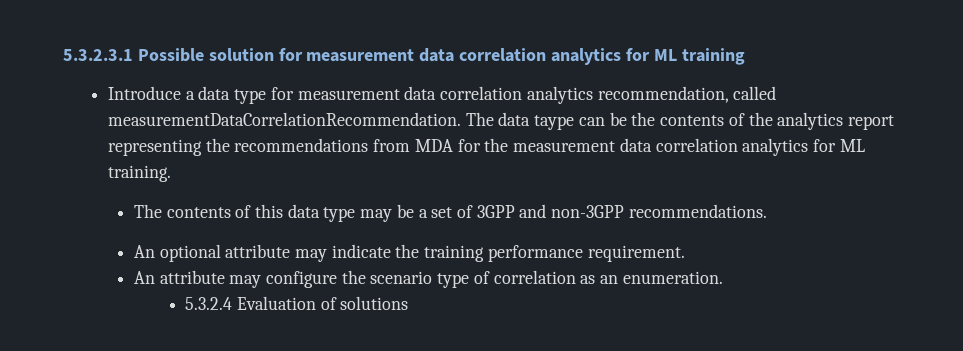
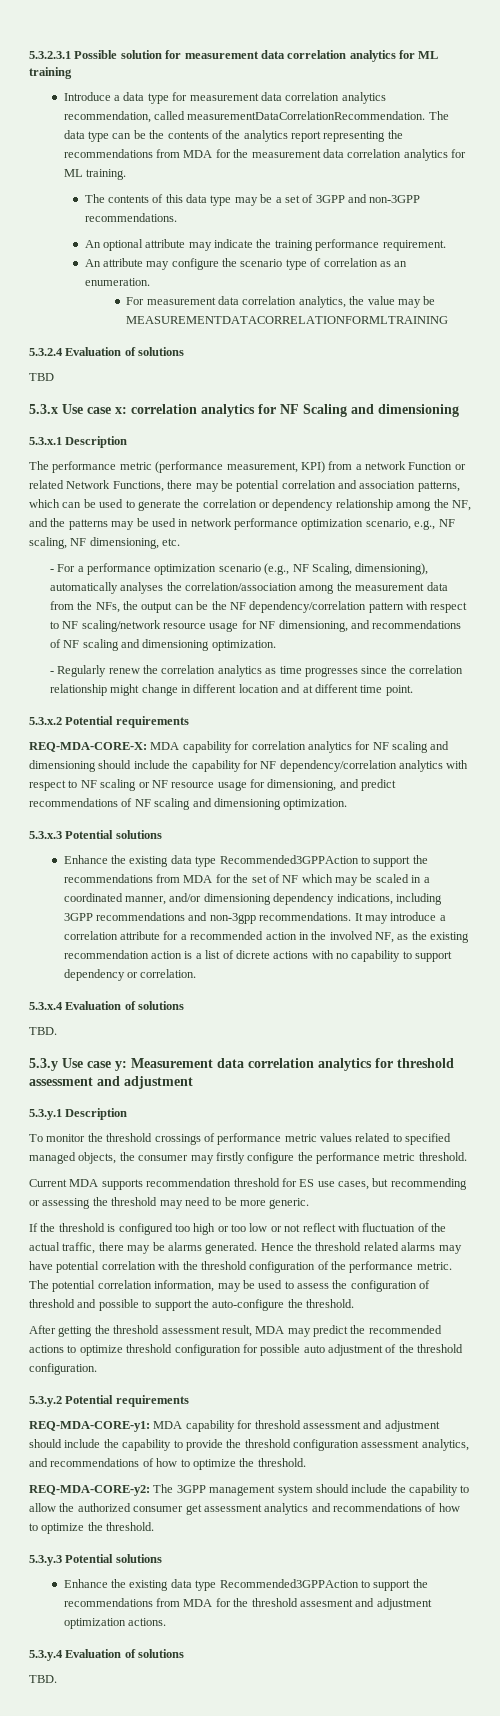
- The data taype can be the contents of the analytics report representing the recommendations from MDA for the measurement data correlation analytics for ML training.
+ The data type can be the contents of the analytics report representing the recommendations from MDA for the measurement data correlation analytics for ML training.
+ For measurement data correlation analytics, the value may be MEASUREMENTDATACORRELATIONFORMLTRAINING
  5.3.2.4 Evaluation of solutions
+ TBD
+ 5.3.x Use case x: correlation analytics for NF Scaling and dimensioning
+ 5.3.x.1 Description
+ The performance metric (performance measurement, KPI) from a network Function or related Network Functions, there may be potential correlation and association patterns, which can be used to generate the correlation or dependency relationship among the NF, and the patterns may be used in network performance optimization scenario, e.g., NF scaling, NF dimensioning, etc.
+ - For a performance optimization scenario (e.g., NF Scaling, dimensioning), automatically analyses the correlation/association among the measurement data from the NFs, the output can be the NF dependency/correlation pattern with respect to NF scaling/network resource usage for NF dimensioning, and recommendations of NF scaling and dimensioning optimization.
+ - Regularly renew the correlation analytics as time progresses since the correlation relationship might change in different location and at different time point.
+ 5.3.x.2 Potential requirements
+ REQ-MDA-CORE-X: MDA capability for correlation analytics for NF scaling and dimensioning should include the capability for NF dependency/correlation analytics with respect to NF scaling or NF resource usage for dimensioning, and predict recommendations of NF scaling and dimensioning optimization.
+ 5.3.x.3 Potential solutions
+ Enhance the existing data type Recommended3GPPAction to support the recommendations from MDA for the set of NF which may be scaled in a coordinated manner, and/or dimensioning dependency indications, including 3GPP recommendations and non-3gpp recommendations. It may introduce a correlation attribute for a recommended action in the involved NF, as the existing recommendation action is a list of dicrete actions with no capability to support dependency or correlation.
+ 5.3.x.4 Evaluation of solutions
+ TBD.
+ 5.3.y Use case y: Measurement data correlation analytics for threshold assessment and adjustment
+ 5.3.y.1 Description
+ To monitor the threshold crossings of performance metric values related to specified managed objects, the consumer may firstly configure the performance metric threshold.
+ Current MDA supports recommendation threshold for ES use cases, but recommending or assessing the threshold may need to be more generic.
+ If the threshold is configured too high or too low or not reflect with fluctuation of the actual traffic, there may be alarms generated. Hence the threshold related alarms may have potential correlation with the threshold configuration of the performance metric. The potential correlation information, may be used to assess the configuration of threshold and possible to support the auto-configure the threshold.
+ After getting the threshold assessment result, MDA may predict the recommended actions to optimize threshold configuration for possible auto adjustment of the threshold configuration.
+ 5.3.y.2 Potential requirements
+ REQ-MDA-CORE-y1: MDA capability for threshold assessment and adjustment should include the capability to provide the threshold configuration assessment analytics, and recommendations of how to optimize the threshold.
+ REQ-MDA-CORE-y2: The 3GPP management system should include the capability to allow the authorized consumer get assessment analytics and recommendations of how to optimize the threshold.
+ 5.3.y.3 Potential solutions
+ Enhance the existing data type Recommended3GPPAction to support the recommendations from MDA for the threshold assesment and adjustment optimization actions.
+ 5.3.y.4 Evaluation of solutions
+ TBD.

